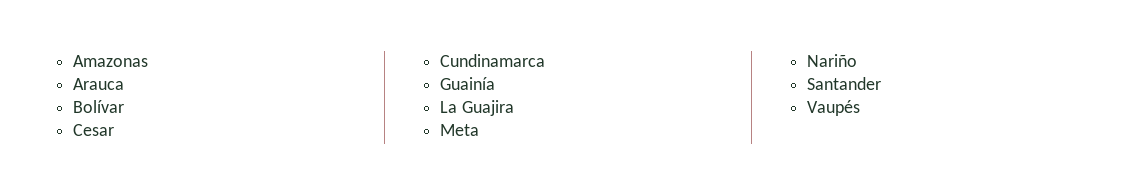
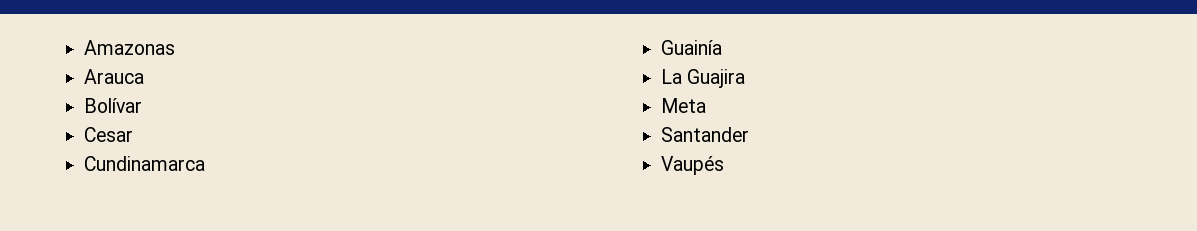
- Nariño

